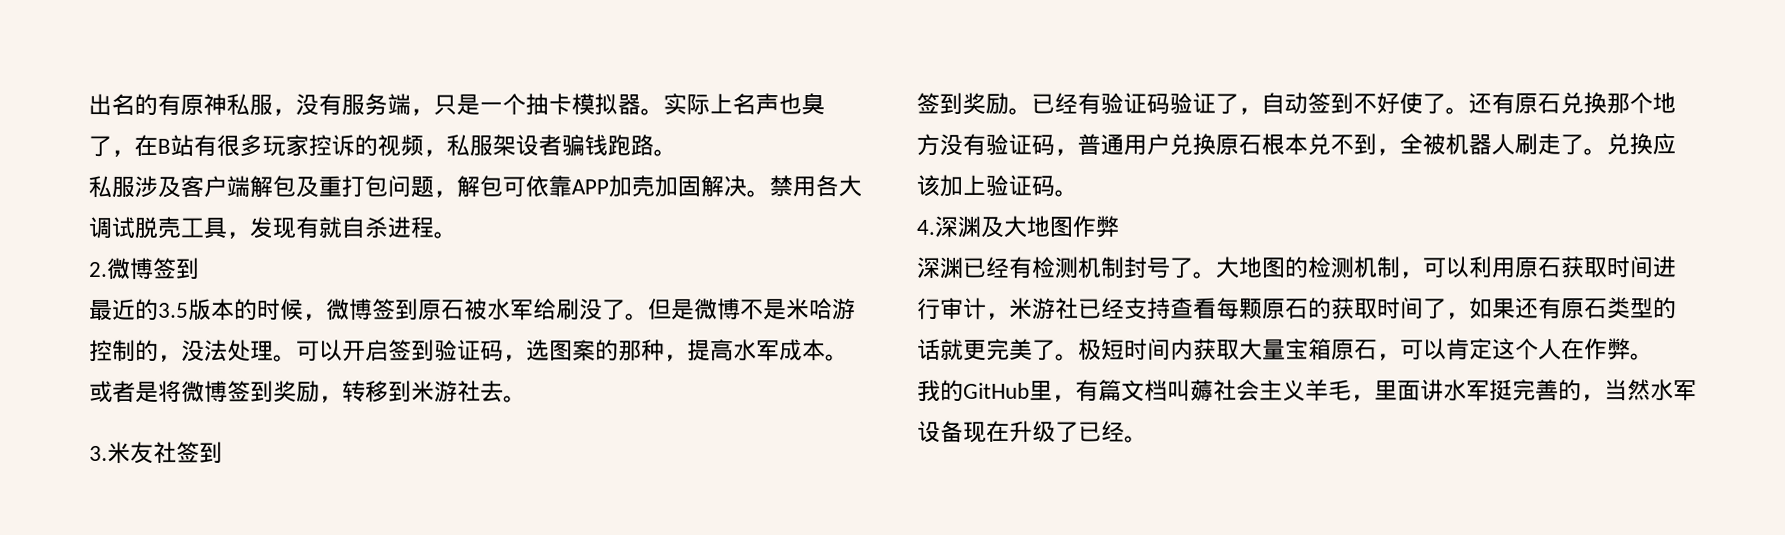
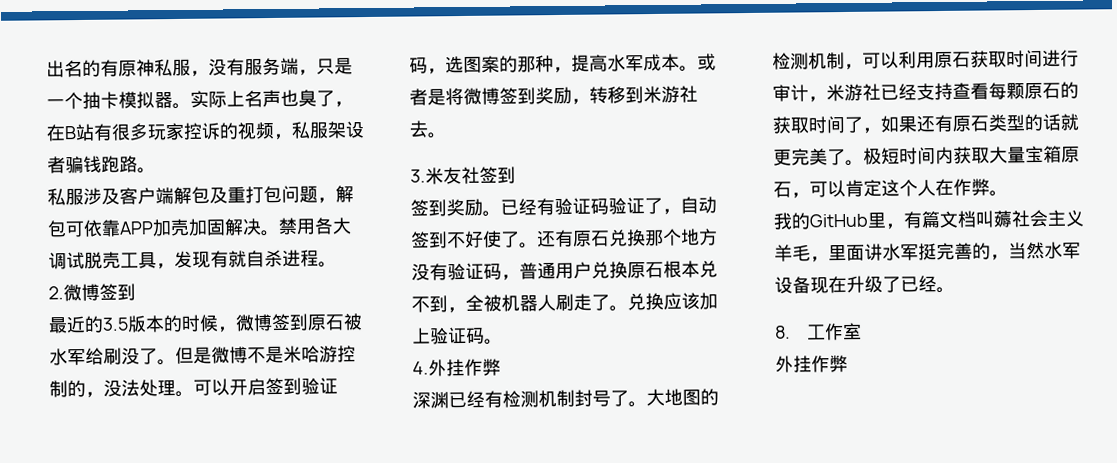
- 4.深渊及大地图作弊
+ 4.外挂作弊
+ 8.工作室
+ 外挂作弊

